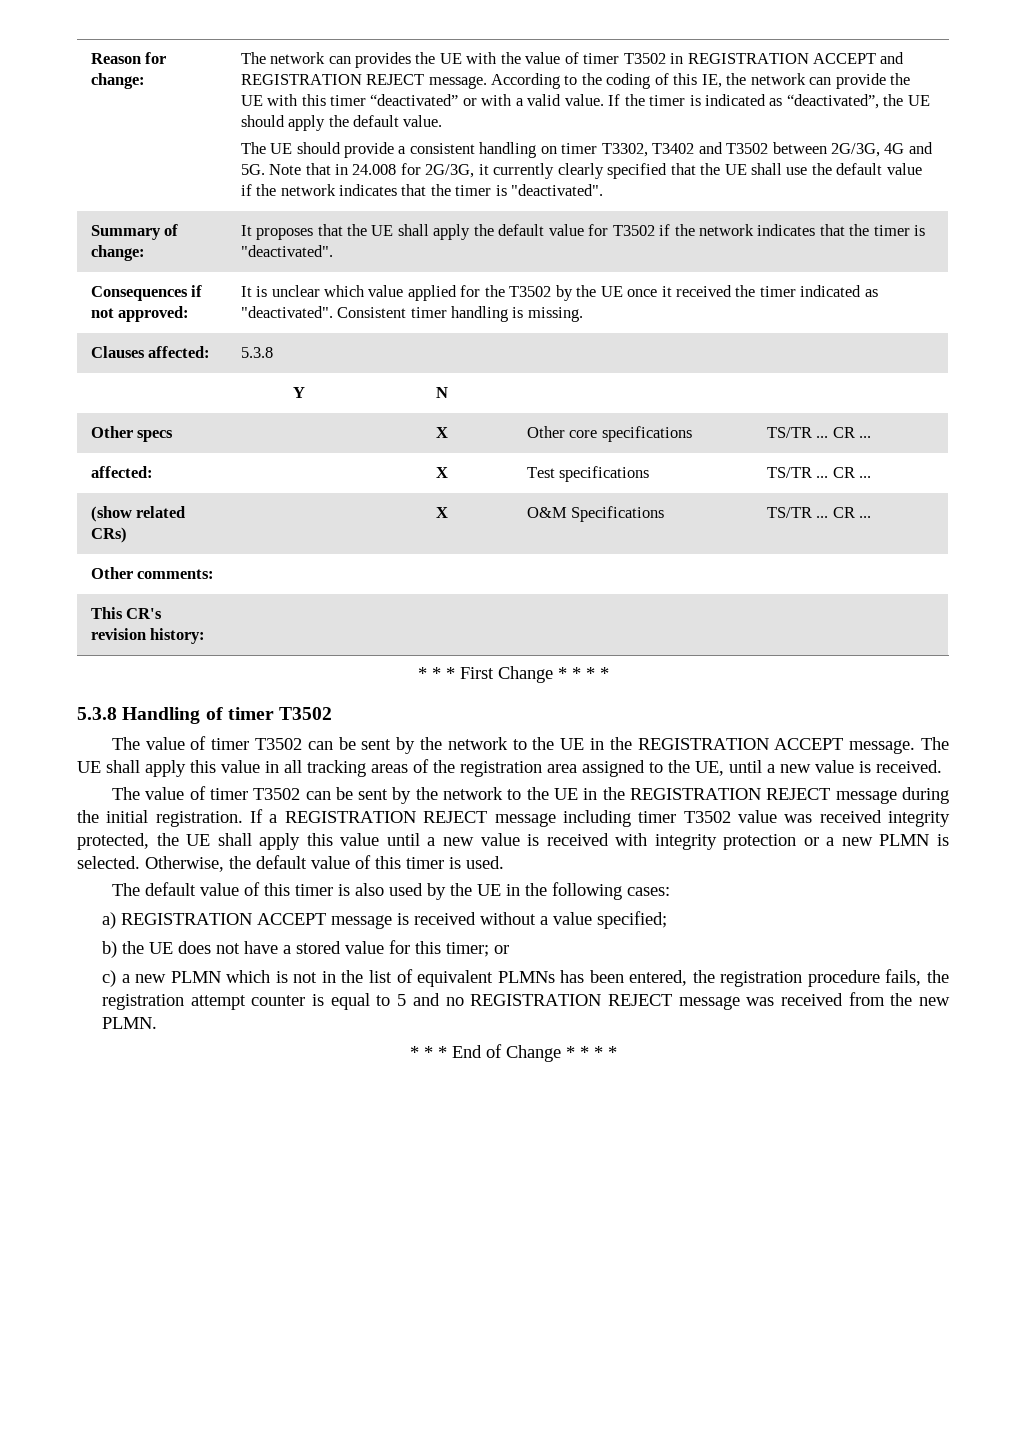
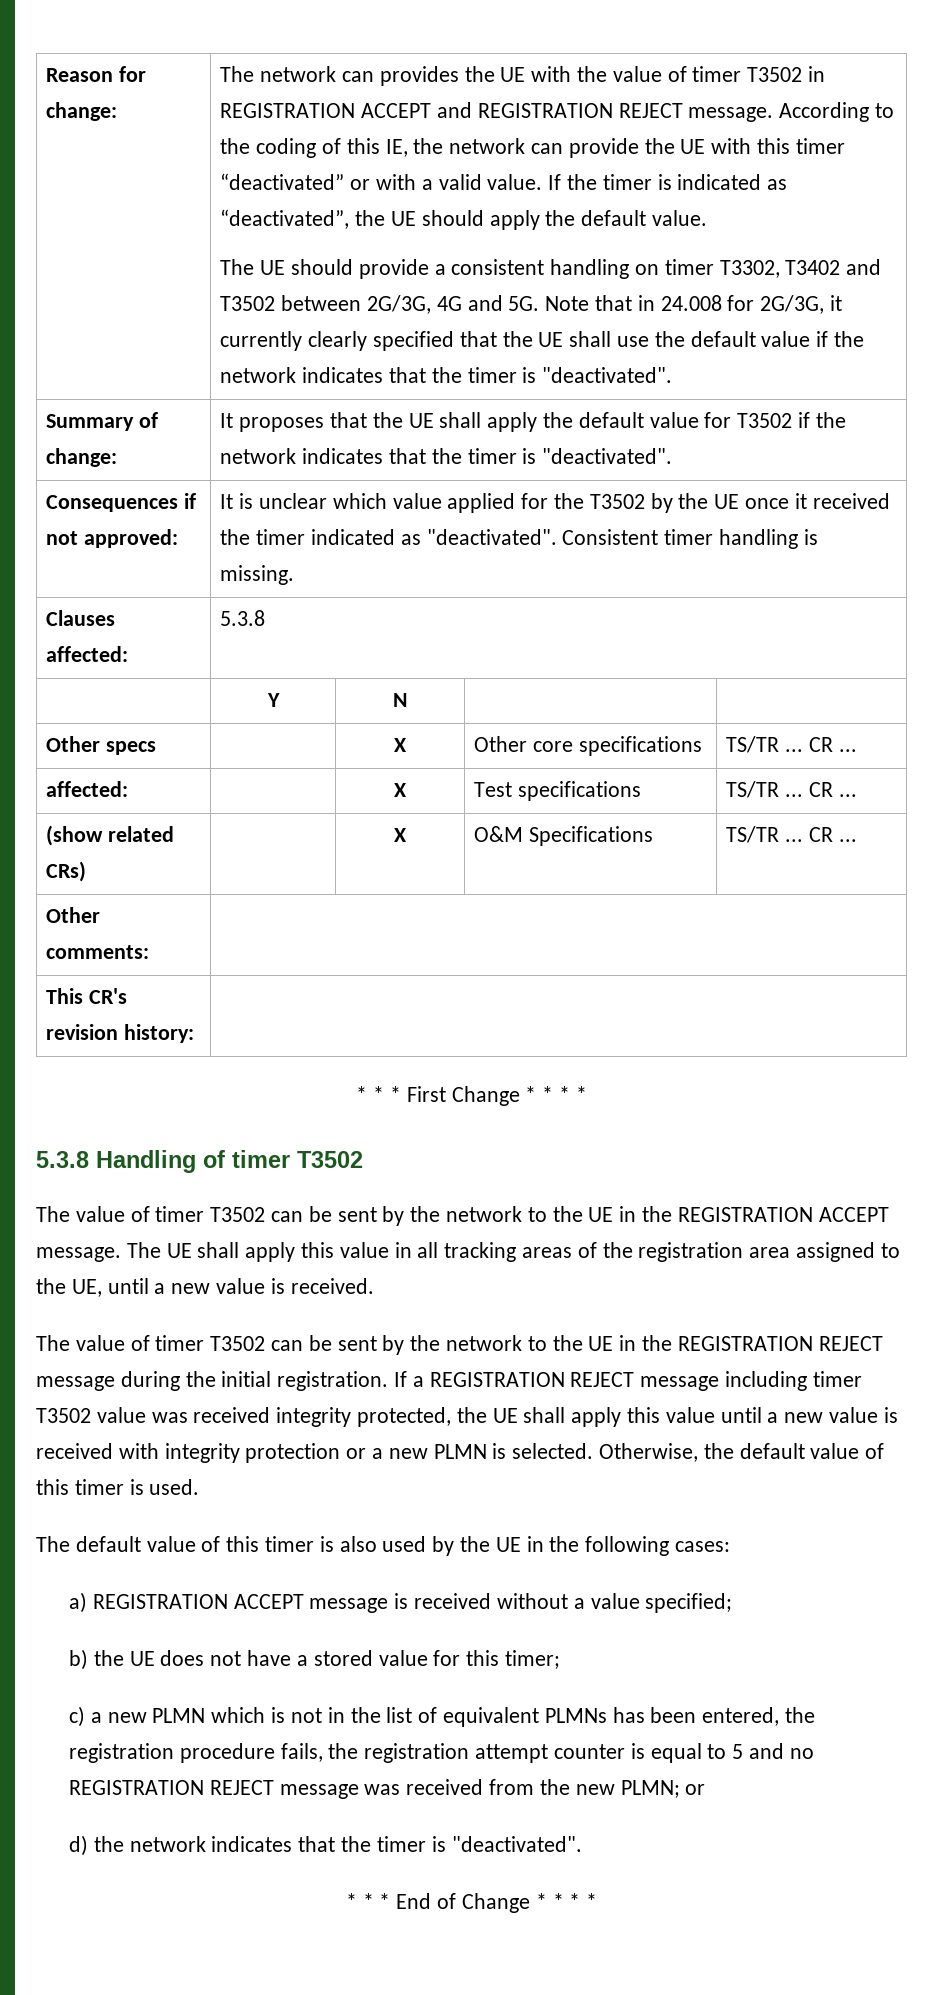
- b) the UE does not have a stored value for this timer; or
+ b) the UE does not have a stored value for this timer;
- c) a new PLMN which is not in the list of equivalent PLMNs has been entered, the registration procedure fails, the registration attempt counter is equal to 5 and no REGISTRATION REJECT message was received from the new PLMN.
+ c) a new PLMN which is not in the list of equivalent PLMNs has been entered, the registration procedure fails, the registration attempt counter is equal to 5 and no REGISTRATION REJECT message was received from the new PLMN; or
+ d) the network indicates that the timer is "deactivated".

